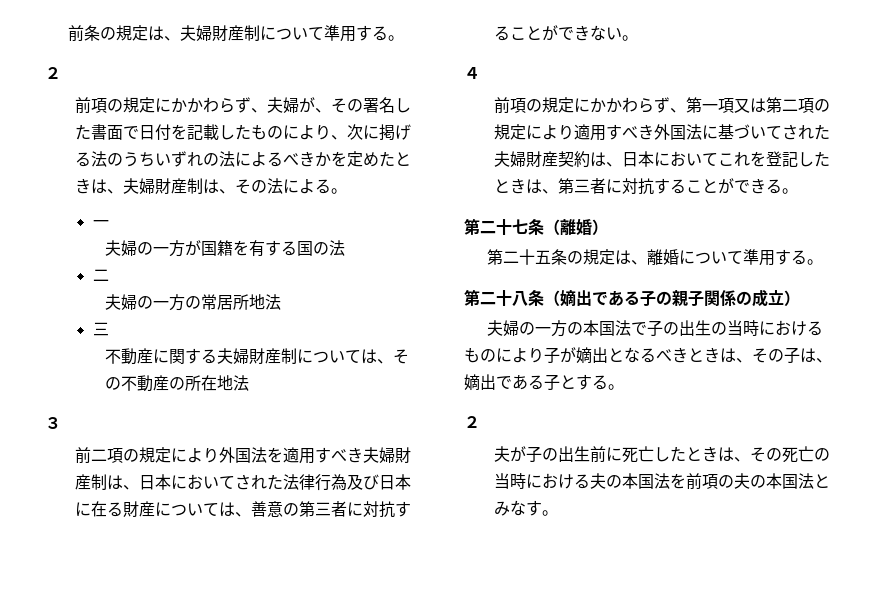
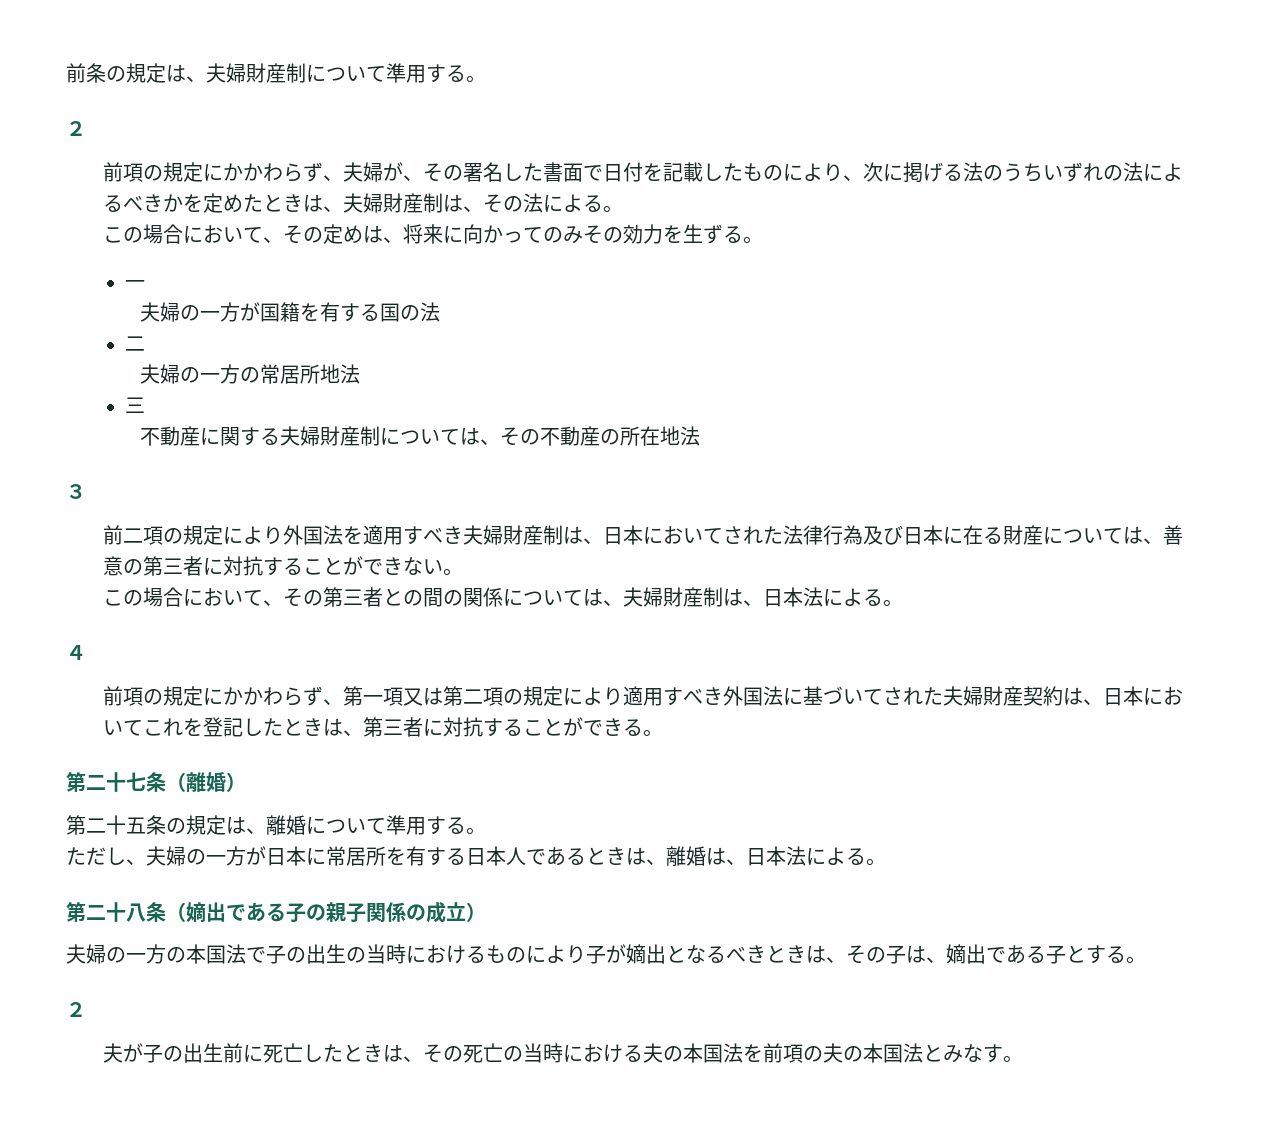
+ この場合において、その定めは、将来に向かってのみその効力を生ずる。
+ この場合において、その第三者との間の関係については、夫婦財産制は、日本法による。
+ ただし、夫婦の一方が日本に常居所を有する日本人であるときは、離婚は、日本法による。

